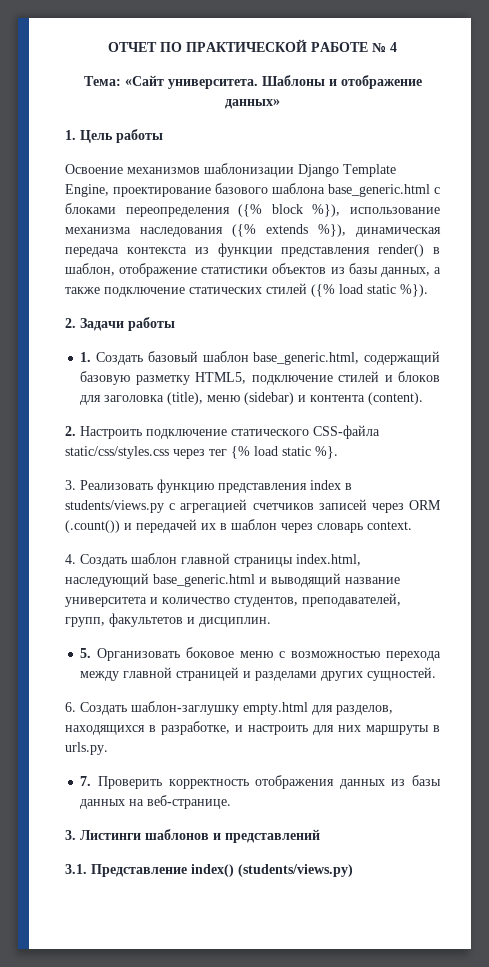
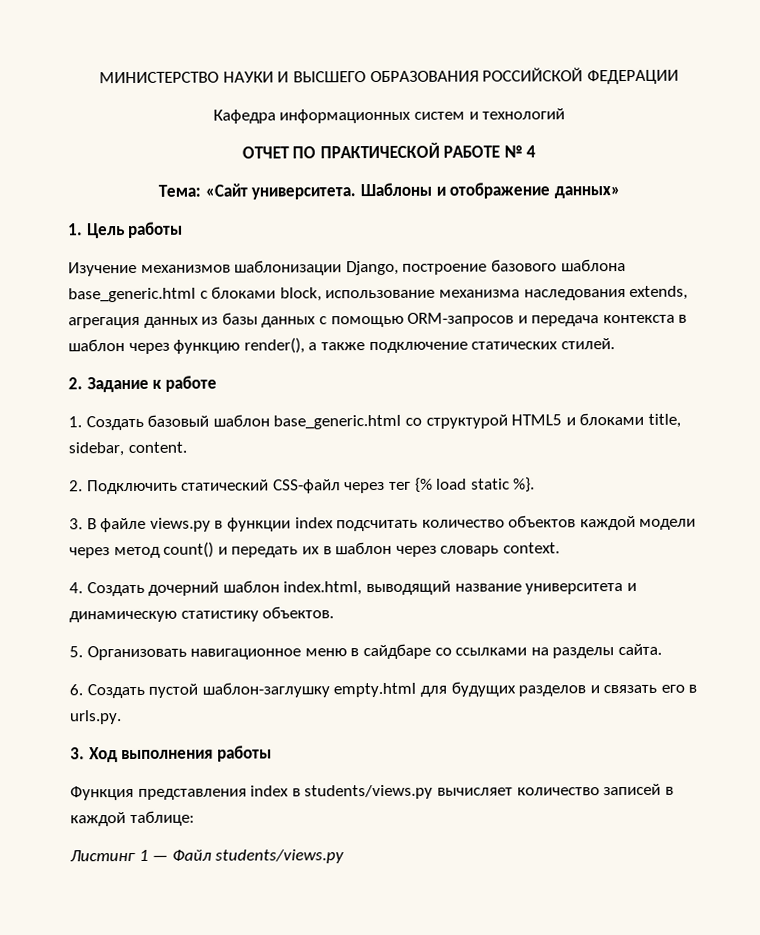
+ МИНИСТЕРСТВО НАУКИ И ВЫСШЕГО ОБРАЗОВАНИЯ РОССИЙСКОЙ ФЕДЕРАЦИИ
+ Кафедра информационных систем и технологий
- Освоение механизмов шаблонизации Django Template Engine, проектирование базового шаблона base_generic.html с блоками переопределения ({% block %}), использование механизма наследования ({% extends %}), динамическая передача контекста из функции представления render() в шаблон, отображение статистики объектов из базы данных, а также подключение статических стилей ({% load static %}).
- 2. Задачи работы
- 1. Создать базовый шаблон base_generic.html, содержащий базовую разметку HTML5, подключение стилей и блоков для заголовка (title), меню (sidebar) и контента (content).
- 2. Настроить подключение статического CSS-файла static/css/styles.css через тег {% load static %}.
+ Изучение механизмов шаблонизации Django, построение базового шаблона base_generic.html с блоками block, использование механизма наследования extends, агрегация данных из базы данных с помощью ORM-запросов и передача контекста в шаблон через функцию render(), а также подключение статических стилей.
+ 2. Задание к работе
+ 1. Создать базовый шаблон base_generic.html со структурой HTML5 и блоками title, sidebar, content.
+ 2. Подключить статический CSS-файл через тег {% load static %}.
- 3. Реализовать функцию представления index в students/views.py с агрегацией счетчиков записей через ORM (.count()) и передачей их в шаблон через словарь context.
+ 3. В файле views.py в функции index подсчитать количество объектов каждой модели через метод count() и передать их в шаблон через словарь context.
- 4. Создать шаблон главной страницы index.html, наследующий base_generic.html и выводящий название университета и количество студентов, преподавателей, групп, факультетов и дисциплин.
- 5. Организовать боковое меню с возможностью перехода между главной страницей и разделами других сущностей.
+ 4. Создать дочерний шаблон index.html, выводящий название университета и динамическую статистику объектов.
+ 5. Организовать навигационное меню в сайдбаре со ссылками на разделы сайта.
- 6. Создать шаблон-заглушку empty.html для разделов, находящихся в разработке, и настроить для них маршруты в urls.py.
- 7. Проверить корректность отображения данных из базы данных на веб-странице.
- 3. Листинги шаблонов и представлений
- 3.1. Представление index() (students/views.py)
+ 6. Создать пустой шаблон-заглушку empty.html для будущих разделов и связать его в urls.py.
+ 3. Ход выполнения работы
+ Функция представления index в students/views.py вычисляет количество записей в каждой таблице:
+ Листинг 1 — Файл students/views.py

